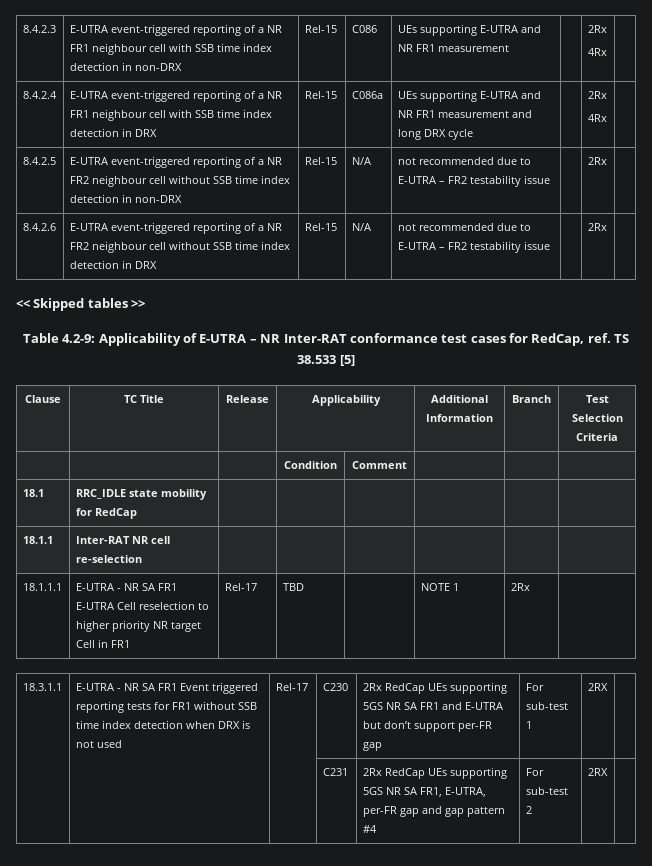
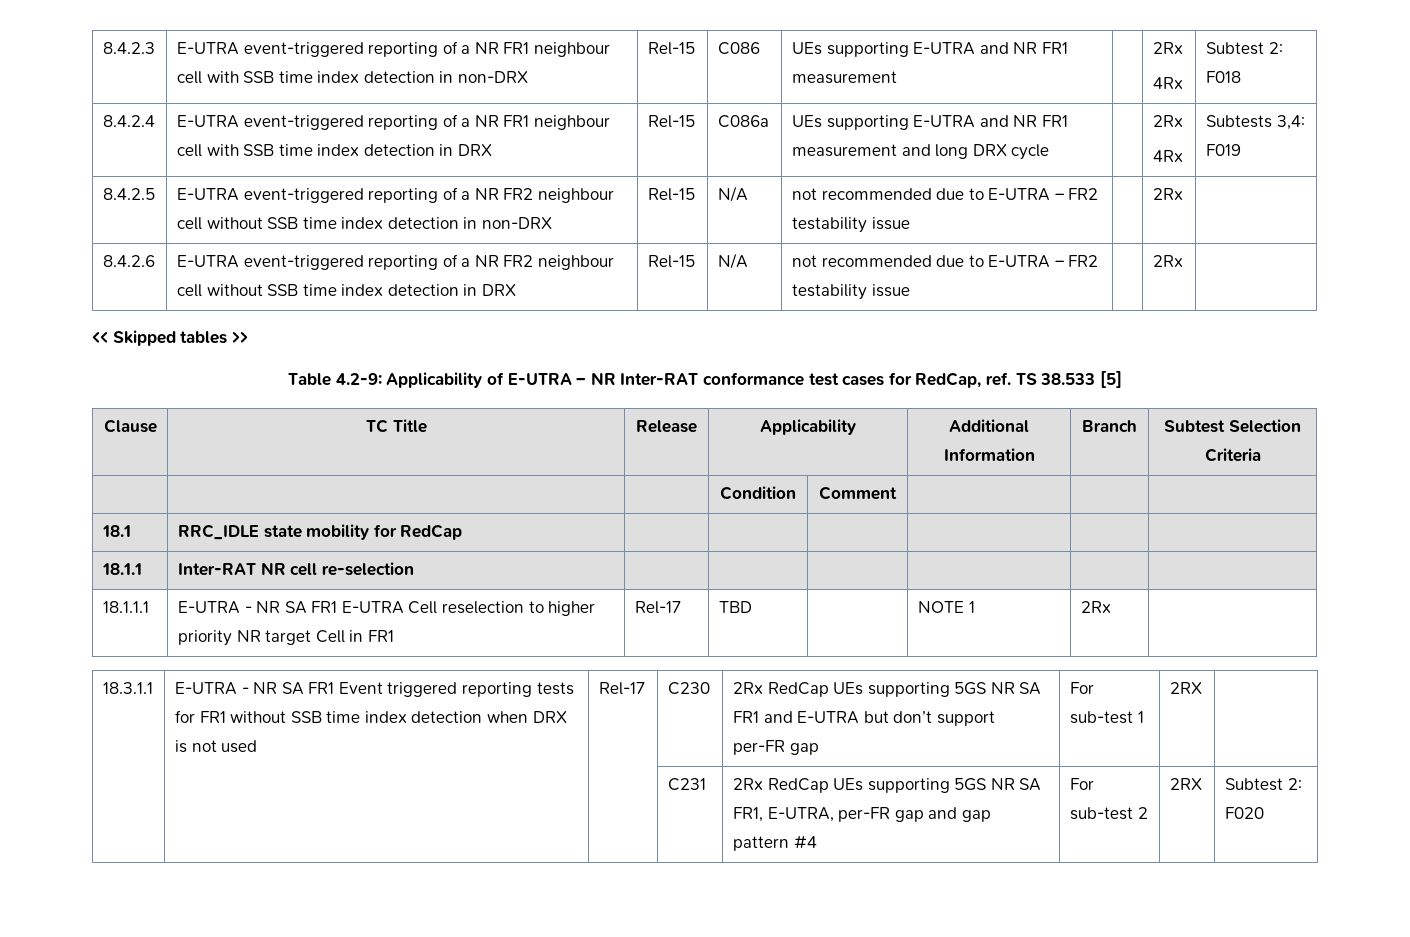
  8.4.2.3 | E-UTRA event-triggered reporting of a NR FR1 neighbour cell with SSB time index detection in non-DRX | Rel-15 | C086 | UEs supporting E-UTRA and NR FR1 measurement | | 2Rx
- 4Rx |
+ 4Rx | Subtest 2: F018
  8.4.2.4 | E-UTRA event-triggered reporting of a NR FR1 neighbour cell with SSB time index detection in DRX | Rel-15 | C086a | UEs supporting E-UTRA and NR FR1 measurement and long DRX cycle | | 2Rx
- 4Rx |
+ 4Rx | Subtests 3,4: F019
- Clause | TC Title | Release | Applicability | Additional Information | Branch | Test Selection Criteria
+ Clause | TC Title | Release | Applicability | Additional Information | Branch | Subtest Selection Criteria
- | | | C231 | 2Rx RedCap UEs supporting 5GS NR SA FR1, E-UTRA, per-FR gap and gap pattern #4 | For sub-test 2 | 2RX |
+ | | | C231 | 2Rx RedCap UEs supporting 5GS NR SA FR1, E-UTRA, per-FR gap and gap pattern #4 | For sub-test 2 | 2RX | Subtest 2: F020

